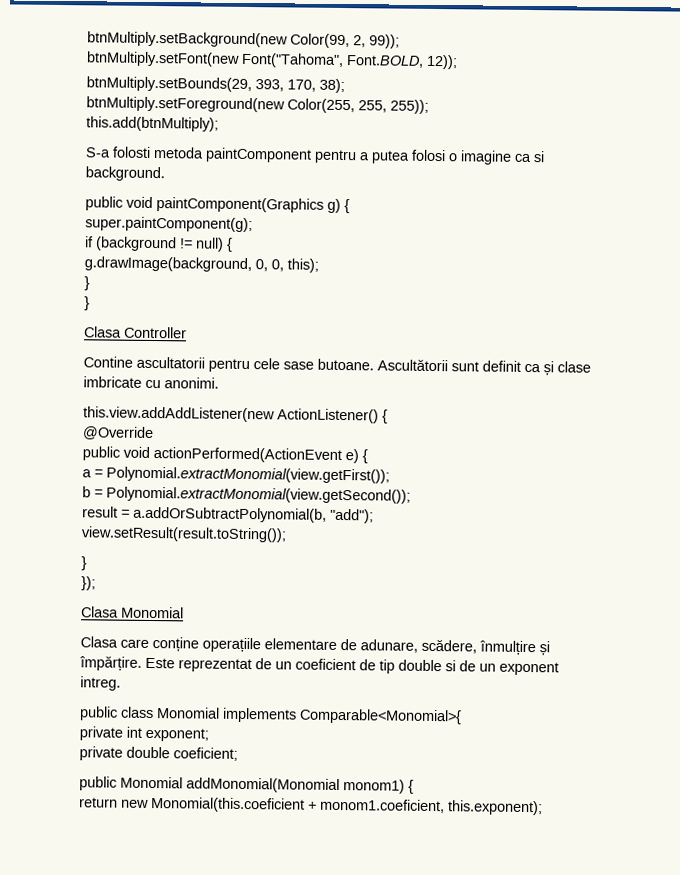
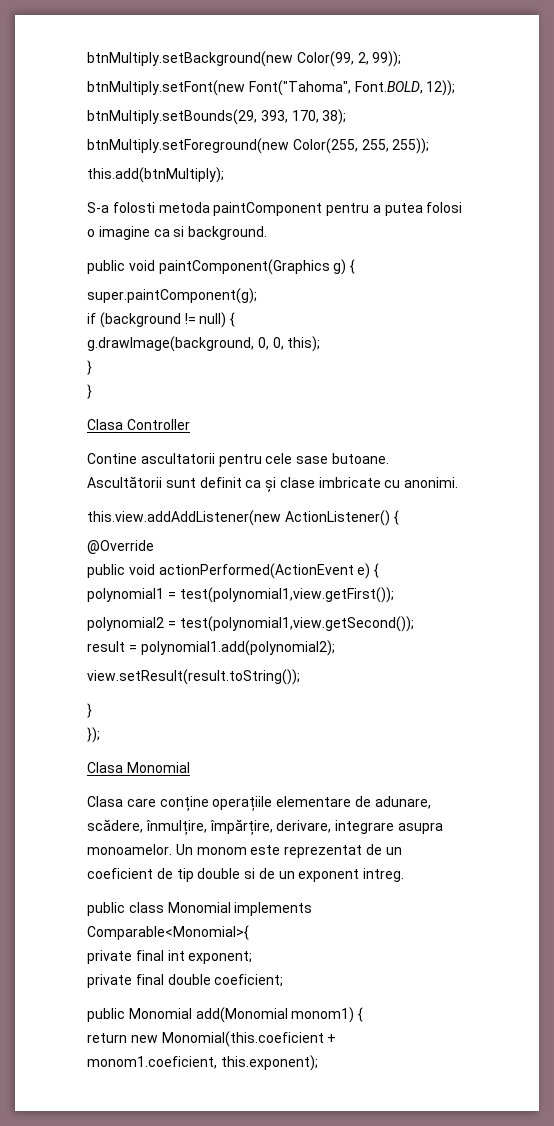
- a = Polynomial.extractMonomial(view.getFirst());
- b = Polynomial.extractMonomial(view.getSecond());
+ polynomial1 = test(polynomial1,view.getFirst());
+ polynomial2 = test(polynomial1,view.getSecond());
- result = a.addOrSubtractPolynomial(b, "add");
+ result = polynomial1.add(polynomial2);
- Clasa care conține operațiile elementare de adunare, scădere, înmulțire și împărțire. Este reprezentat de un coeficient de tip double si de un exponent intreg.
+ Clasa care conține operațiile elementare de adunare, scădere, înmulțire, împărțire, derivare, integrare asupra monoamelor. Un monom este reprezentat de un coeficient de tip double si de un exponent intreg.
- private int exponent;
+ private final int exponent;
- private double coeficient;
+ private final double coeficient;
- public Monomial addMonomial(Monomial monom1) {
+ public Monomial add(Monomial monom1) {

